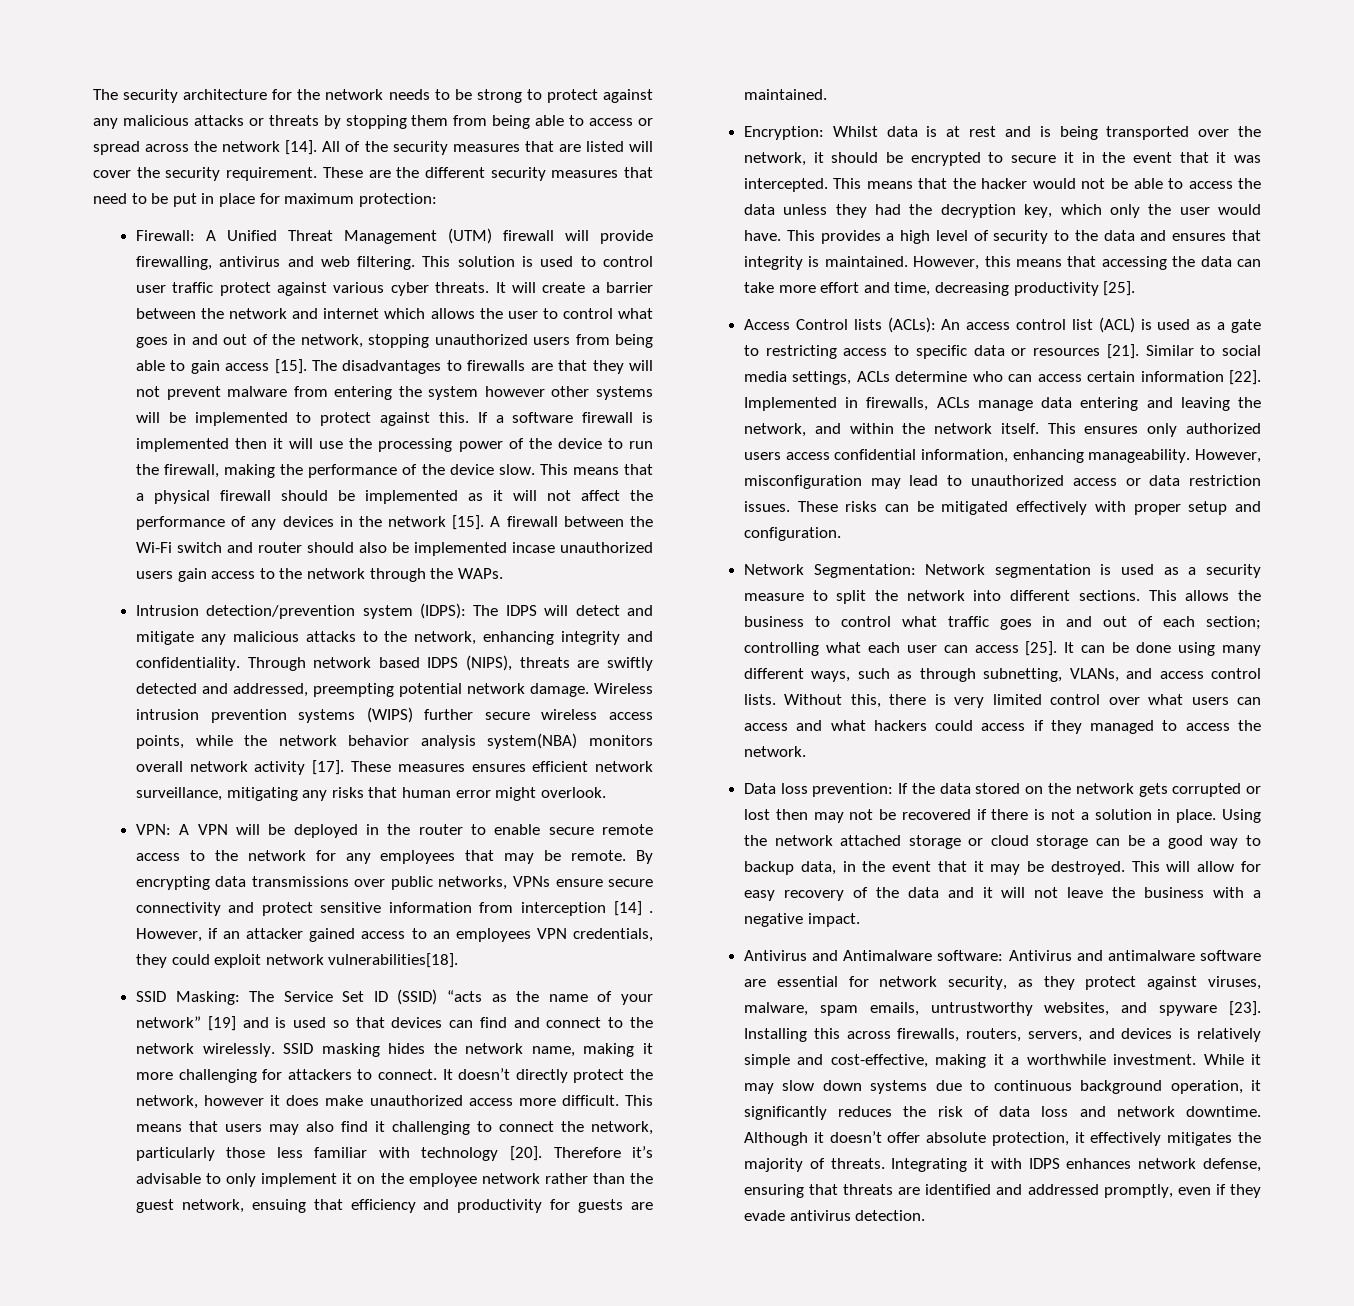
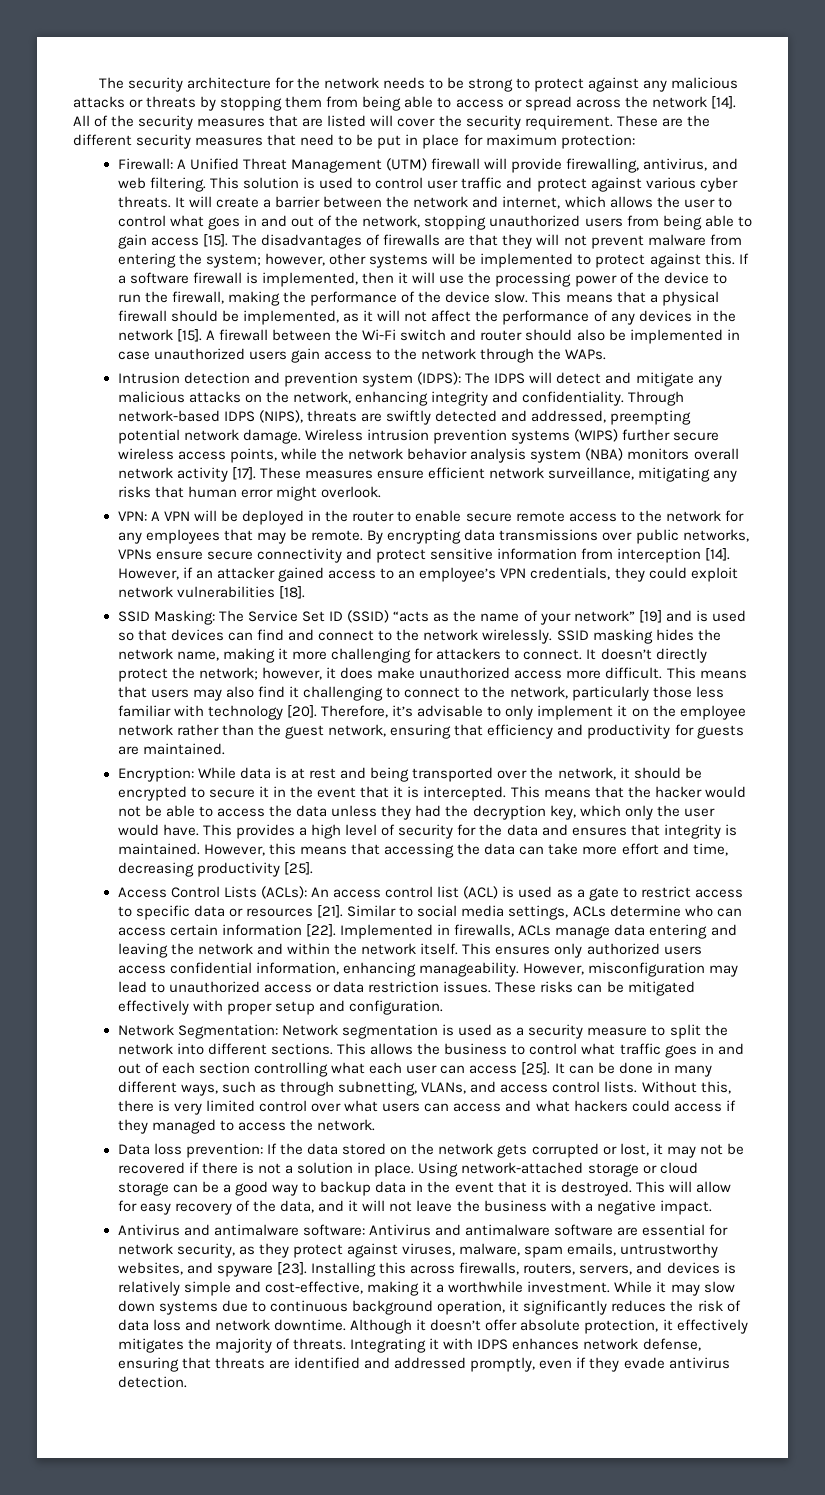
- Firewall: A Unified Threat Management (UTM) firewall will provide firewalling, antivirus and web filtering.
+ Firewall: A Unified Threat Management (UTM) firewall will provide firewalling, antivirus, and web filtering.
- This solution is used to control user traffic protect against various cyber threats.
+ This solution is used to control user traffic and protect against various cyber threats.
- It will create a barrier between the network and internet which allows the user to control what goes in and out of the network, stopping unauthorized users from being able to gain access [15].
+ It will create a barrier between the network and internet, which allows the user to control what goes in and out of the network, stopping unauthorized users from being able to gain access [15].
- The disadvantages to firewalls are that they will not prevent malware from entering the system however other systems will be implemented to protect against this.
+ The disadvantages of firewalls are that they will not prevent malware from entering the system; however, other systems will be implemented to protect against this.
- If a software firewall is implemented then it will use the processing power of the device to run the firewall, making the performance of the device slow.
+ If a software firewall is implemented, then it will use the processing power of the device to run the firewall, making the performance of the device slow.
- This means that a physical firewall should be implemented as it will not affect the performance of any devices in the network [15].
+ This means that a physical firewall should be implemented, as it will not affect the performance of any devices in the network [15].
- A firewall between the Wi-Fi switch and router should also be implemented incase unauthorized users gain access to the network through the WAPs.
+ A firewall between the Wi-Fi switch and router should also be implemented in case unauthorized users gain access to the network through the WAPs.
- Intrusion detection/prevention system (IDPS): The IDPS will detect and mitigate any malicious attacks to the network, enhancing integrity and confidentiality.
+ Intrusion detection and prevention system (IDPS): The IDPS will detect and mitigate any malicious attacks on the network, enhancing integrity and confidentiality.
- Through network based IDPS (NIPS), threats are swiftly detected and addressed, preempting potential network damage.
+ Through network-based IDPS (NIPS), threats are swiftly detected and addressed, preempting potential network damage.
- Wireless intrusion prevention systems (WIPS) further secure wireless access points, while the network behavior analysis system(NBA) monitors overall network activity [17].
+ Wireless intrusion prevention systems (WIPS) further secure wireless access points, while the network behavior analysis system (NBA) monitors overall network activity [17].
- These measures ensures efficient network surveillance, mitigating any risks that human error might overlook.
+ These measures ensure efficient network surveillance, mitigating any risks that human error might overlook.
- By encrypting data transmissions over public networks, VPNs ensure secure connectivity and protect sensitive information from interception [14] .
+ By encrypting data transmissions over public networks, VPNs ensure secure connectivity and protect sensitive information from interception [14].
- However, if an attacker gained access to an employees VPN credentials, they could exploit network vulnerabilities[18].
+ However, if an attacker gained access to an employee’s VPN credentials, they could exploit network vulnerabilities [18].
- It doesn’t directly protect the network, however it does make unauthorized access more difficult.
+ It doesn’t directly protect the network; however, it does make unauthorized access more difficult.
- This means that users may also find it challenging to connect the network, particularly those less familiar with technology [20].
+ This means that users may also find it challenging to connect to the network, particularly those less familiar with technology [20].
- Therefore it’s advisable to only implement it on the employee network rather than the guest network, ensuing that efficiency and productivity for guests are maintained.
+ Therefore, it’s advisable to only implement it on the employee network rather than the guest network, ensuring that efficiency and productivity for guests are maintained.
- Encryption: Whilst data is at rest and is being transported over the network, it should be encrypted to secure it in the event that it was intercepted.
+ Encryption: While data is at rest and being transported over the network, it should be encrypted to secure it in the event that it is intercepted.
- This provides a high level of security to the data and ensures that integrity is maintained.
+ This provides a high level of security for the data and ensures that integrity is maintained.
- Access Control lists (ACLs): An access control list (ACL) is used as a gate to restricting access to specific data or resources [21].
+ Access Control Lists (ACLs): An access control list (ACL) is used as a gate to restrict access to specific data or resources [21].
- Implemented in firewalls, ACLs manage data entering and leaving the network, and within the network itself.
+ Implemented in firewalls, ACLs manage data entering and leaving the network and within the network itself.
- This allows the business to control what traffic goes in and out of each section; controlling what each user can access [25].
+ This allows the business to control what traffic goes in and out of each section controlling what each user can access [25].
- It can be done using many different ways, such as through subnetting, VLANs, and access control lists.
+ It can be done in many different ways, such as through subnetting, VLANs, and access control lists.
- Data loss prevention: If the data stored on the network gets corrupted or lost then may not be recovered if there is not a solution in place.
+ Data loss prevention: If the data stored on the network gets corrupted or lost, it may not be recovered if there is not a solution in place.
- Using the network attached storage or cloud storage can be a good way to backup data, in the event that it may be destroyed.
+ Using network-attached storage or cloud storage can be a good way to backup data in the event that it is destroyed.
- This will allow for easy recovery of the data and it will not leave the business with a negative impact.
+ This will allow for easy recovery of the data, and it will not leave the business with a negative impact.
- Antivirus and Antimalware software: Antivirus and antimalware software are essential for network security, as they protect against viruses, malware, spam emails, untrustworthy websites, and spyware [23].
+ Antivirus and antimalware software: Antivirus and antimalware software are essential for network security, as they protect against viruses, malware, spam emails, untrustworthy websites, and spyware [23].

